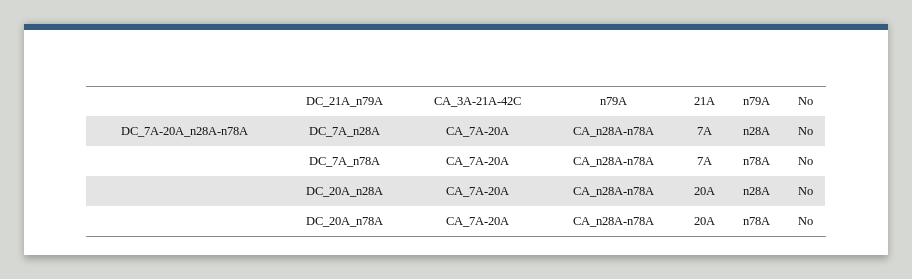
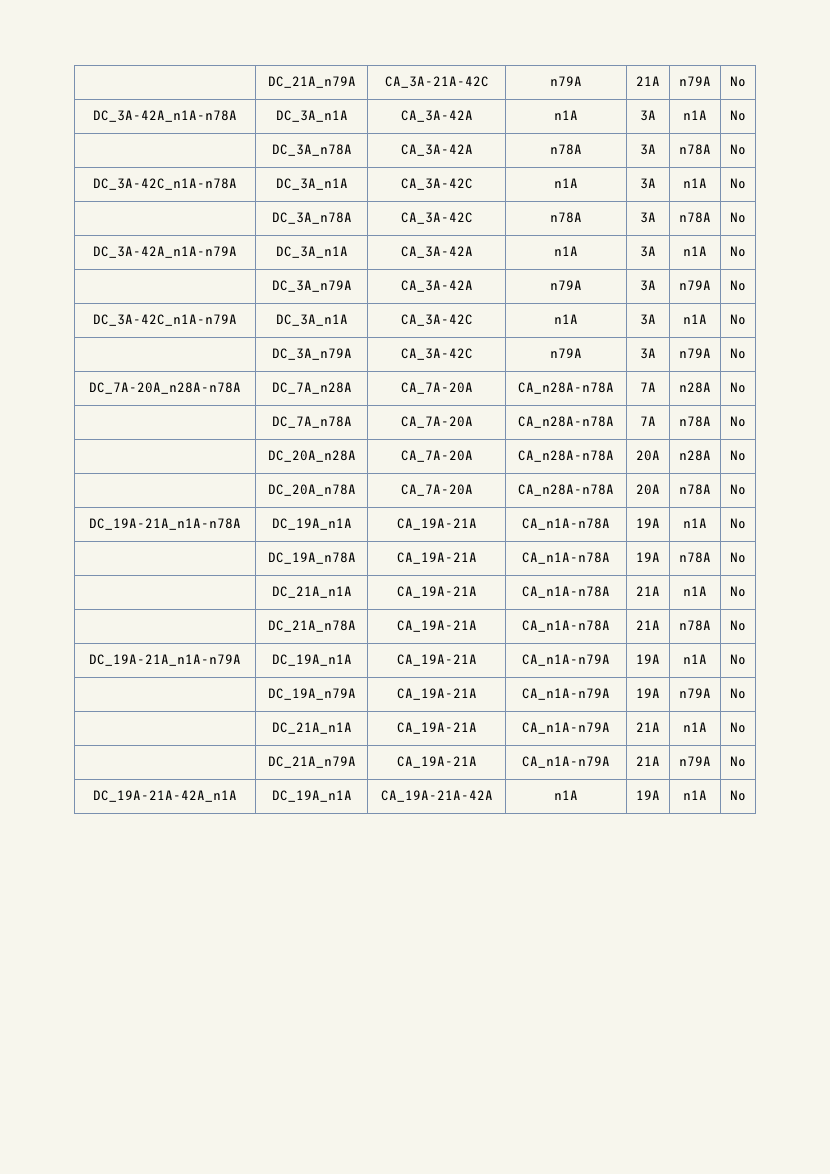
+ DC_3A-42A_n1A-n78A | DC_3A_n1A | CA_3A-42A | n1A | 3A | n1A | No
+ | DC_3A_n78A | CA_3A-42A | n78A | 3A | n78A | No
+ DC_3A-42C_n1A-n78A | DC_3A_n1A | CA_3A-42C | n1A | 3A | n1A | No
+ | DC_3A_n78A | CA_3A-42C | n78A | 3A | n78A | No
+ DC_3A-42A_n1A-n79A | DC_3A_n1A | CA_3A-42A | n1A | 3A | n1A | No
+ | DC_3A_n79A | CA_3A-42A | n79A | 3A | n79A | No
+ DC_3A-42C_n1A-n79A | DC_3A_n1A | CA_3A-42C | n1A | 3A | n1A | No
+ | DC_3A_n79A | CA_3A-42C | n79A | 3A | n79A | No
+ DC_19A-21A_n1A-n78A | DC_19A_n1A | CA_19A-21A | CA_n1A-n78A | 19A | n1A | No
+ | DC_19A_n78A | CA_19A-21A | CA_n1A-n78A | 19A | n78A | No
+ | DC_21A_n1A | CA_19A-21A | CA_n1A-n78A | 21A | n1A | No
+ | DC_21A_n78A | CA_19A-21A | CA_n1A-n78A | 21A | n78A | No
+ DC_19A-21A_n1A-n79A | DC_19A_n1A | CA_19A-21A | CA_n1A-n79A | 19A | n1A | No
+ | DC_19A_n79A | CA_19A-21A | CA_n1A-n79A | 19A | n79A | No
+ | DC_21A_n1A | CA_19A-21A | CA_n1A-n79A | 21A | n1A | No
+ | DC_21A_n79A | CA_19A-21A | CA_n1A-n79A | 21A | n79A | No
+ DC_19A-21A-42A_n1A | DC_19A_n1A | CA_19A-21A-42A | n1A | 19A | n1A | No

